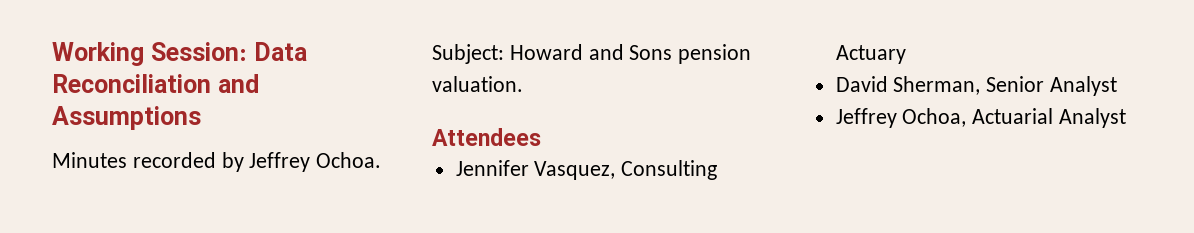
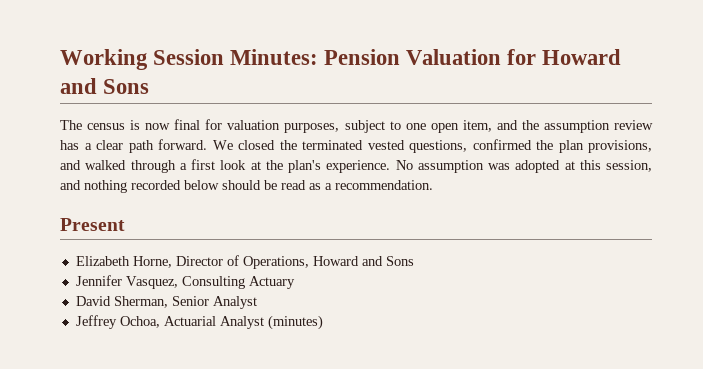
- Working Session: Data Reconciliation and Assumptions
- Minutes recorded by Jeffrey Ochoa. Subject: Howard and Sons pension valuation.
- Attendees
+ Working Session Minutes: Pension Valuation for Howard and Sons
+ The census is now final for valuation purposes, subject to one open item, and the assumption review has a clear path forward. We closed the terminated vested questions, confirmed the plan provisions, and walked through a first look at the plan's experience. No assumption was adopted at this session, and nothing recorded below should be read as a recommendation.
+ Present
+ Elizabeth Horne, Director of Operations, Howard and Sons
- Jeffrey Ochoa, Actuarial Analyst
+ Jeffrey Ochoa, Actuarial Analyst (minutes)

